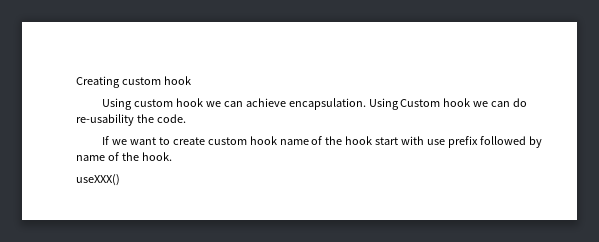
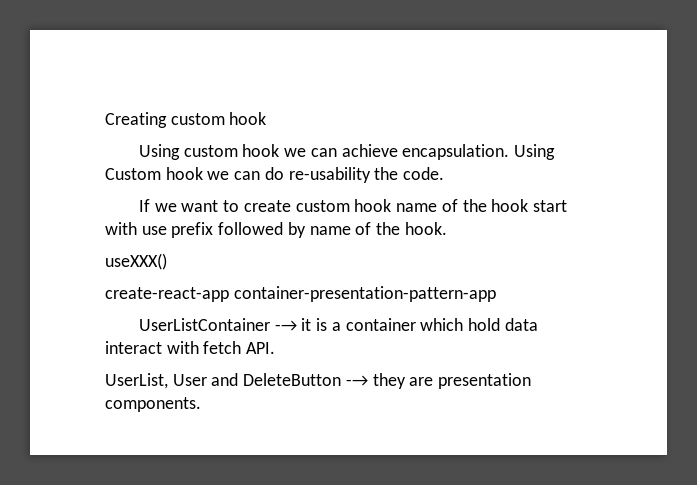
+ create-react-app container-presentation-pattern-app
+ UserListContainer -→ it is a container which hold data interact with fetch API.
+ UserList, User and DeleteButton -→ they are presentation components.

